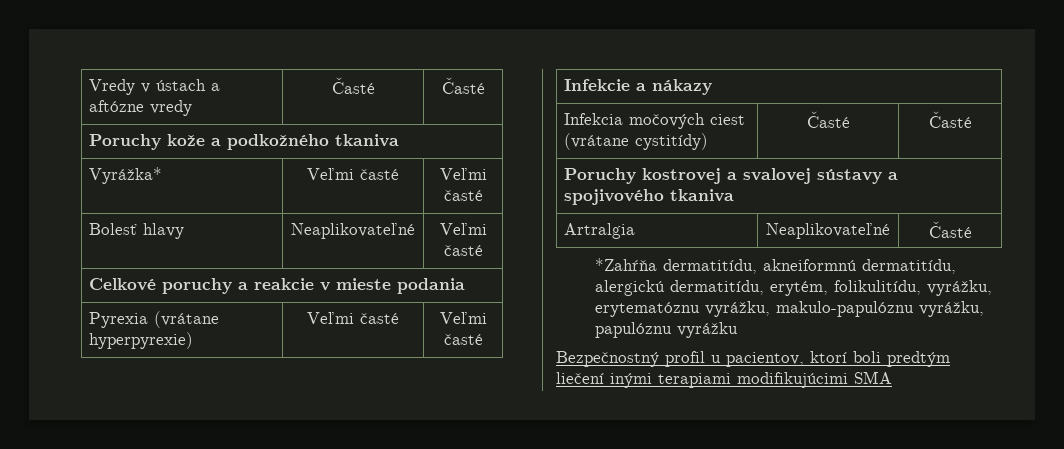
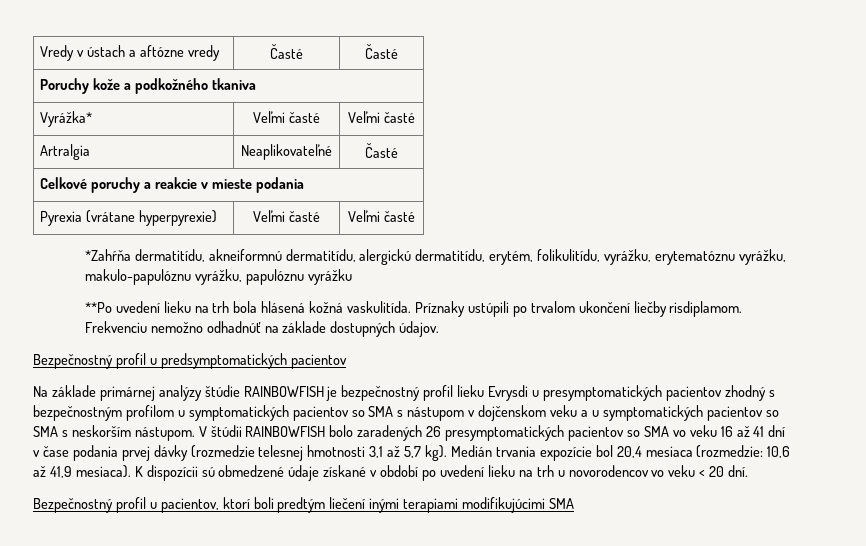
- Bolesť hlavy | Neaplikovateľné | Veľmi časté
+ Artralgia | Neaplikovateľné | Časté
- Infekcie a nákazy
- Infekcia močových ciest (vrátane cystitídy) | Časté | Časté
- Poruchy kostrovej a svalovej sústavy a spojivového tkaniva
- Artralgia | Neaplikovateľné | Časté
+ **Po uvedení lieku na trh bola hlásená kožná vaskulitída. Príznaky ustúpili po trvalom ukončení liečby risdiplamom. Frekvenciu nemožno odhadnúť na základe dostupných údajov.
+ Bezpečnostný profil u predsymptomatických pacientov
+ Na základe primárnej analýzy štúdie RAINBOWFISH je bezpečnostný profil lieku Evrysdi u presymptomatických pacientov zhodný s bezpečnostným profilom u symptomatických pacientov so SMA s nástupom v dojčenskom veku a u symptomatických pacientov so SMA s neskorším nástupom. V štúdii RAINBOWFISH bolo zaradených 26 presymptomatických pacientov so SMA vo veku 16 až 41 dní v čase podania prvej dávky (rozmedzie telesnej hmotnosti 3,1 až 5,7 kg). Medián trvania expozície bol 20,4 mesiaca (rozmedzie: 10,6 až 41,9 mesiaca). K dispozícii sú obmedzené údaje získané v období po uvedení lieku na trh u novorodencov vo veku < 20 dní.

